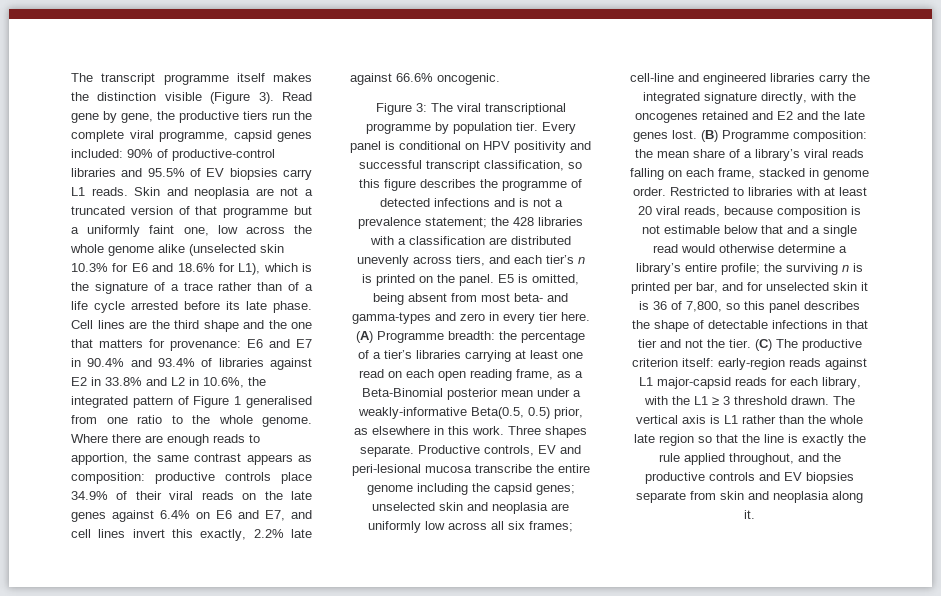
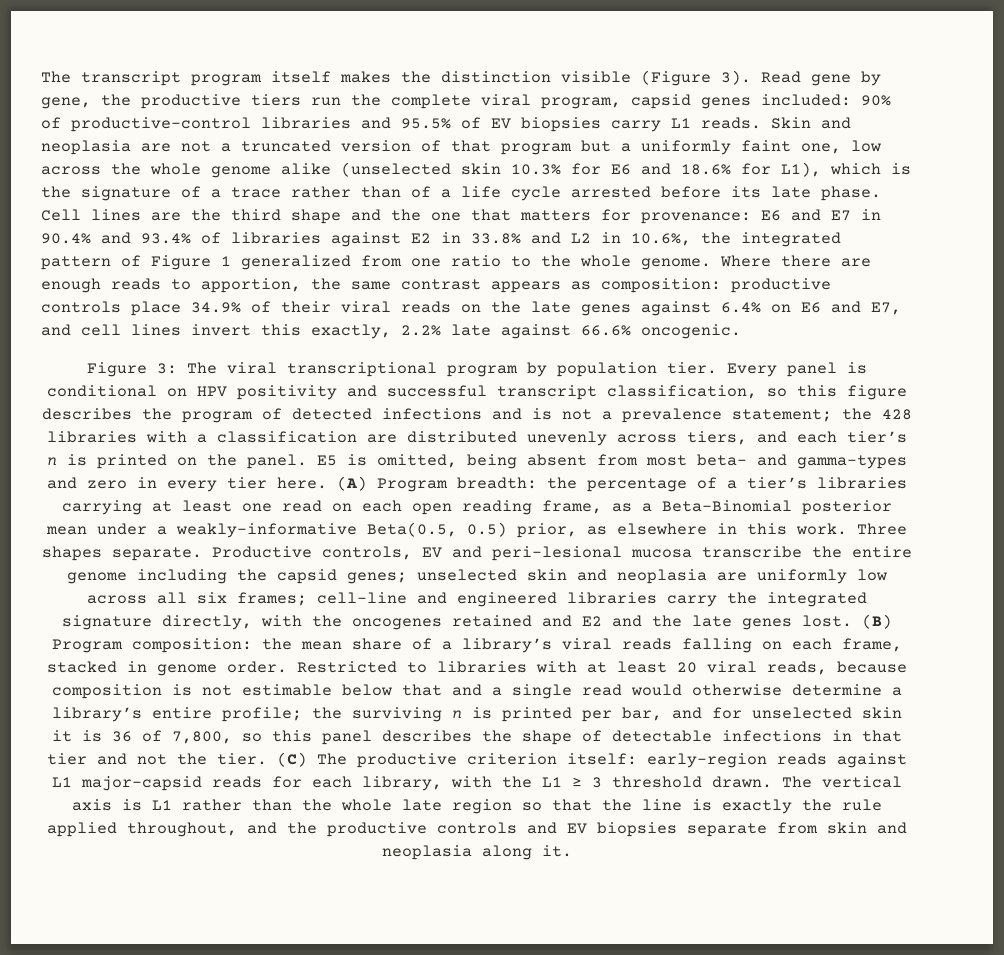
- The transcript programme itself makes the distinction visible (Figure 3).
+ The transcript program itself makes the distinction visible (Figure 3).
- Read gene by gene, the productive tiers run the complete viral programme, capsid genes included: 90% of productive-control libraries and 95.5% of EV biopsies carry L1 reads.
+ Read gene by gene, the productive tiers run the complete viral program, capsid genes included: 90% of productive-control libraries and 95.5% of EV biopsies carry L1 reads.
- Skin and neoplasia are not a truncated version of that programme but a uniformly faint one, low across the whole genome alike (unselected skin 10.3% for E6 and 18.6% for L1), which is the signature of a trace rather than of a life cycle arrested before its late phase.
+ Skin and neoplasia are not a truncated version of that program but a uniformly faint one, low across the whole genome alike (unselected skin 10.3% for E6 and 18.6% for L1), which is the signature of a trace rather than of a life cycle arrested before its late phase.
- Cell lines are the third shape and the one that matters for provenance: E6 and E7 in 90.4% and 93.4% of libraries against E2 in 33.8% and L2 in 10.6%, the integrated pattern of Figure 1 generalised from one ratio to the whole genome.
+ Cell lines are the third shape and the one that matters for provenance: E6 and E7 in 90.4% and 93.4% of libraries against E2 in 33.8% and L2 in 10.6%, the integrated pattern of Figure 1 generalized from one ratio to the whole genome.
- Figure 3: The viral transcriptional programme by population tier.
+ Figure 3: The viral transcriptional program by population tier.
- Every panel is conditional on HPV positivity and successful transcript classification, so this figure describes the programme of detected infections and is not a prevalence statement; the 428 libraries with a classification are distributed unevenly across tiers, and each tier’s n is printed on the panel.
+ Every panel is conditional on HPV positivity and successful transcript classification, so this figure describes the program of detected infections and is not a prevalence statement; the 428 libraries with a classification are distributed unevenly across tiers, and each tier’s n is printed on the panel.
- (A) Programme breadth: the percentage of a tier’s libraries carrying at least one read on each open reading frame, as a Beta-Binomial posterior mean under a weakly-informative Beta(0.5, 0.5) prior, as elsewhere in this work.
+ (A) Program breadth: the percentage of a tier’s libraries carrying at least one read on each open reading frame, as a Beta-Binomial posterior mean under a weakly-informative Beta(0.5, 0.5) prior, as elsewhere in this work.
- (B) Programme composition: the mean share of a library’s viral reads falling on each frame, stacked in genome order.
+ (B) Program composition: the mean share of a library’s viral reads falling on each frame, stacked in genome order.

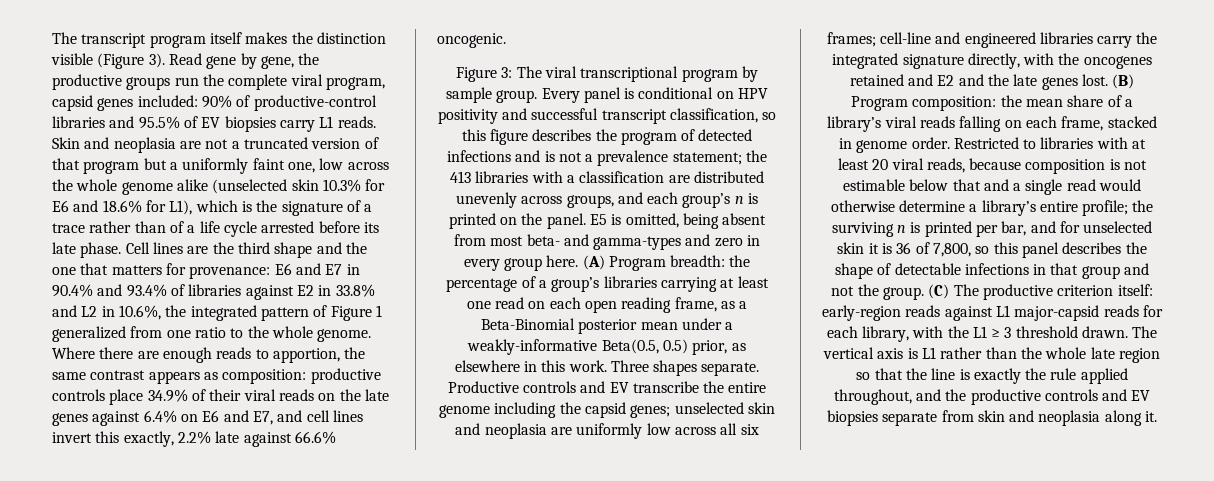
- Read gene by gene, the productive tiers run the complete viral program, capsid genes included: 90% of productive-control libraries and 95.5% of EV biopsies carry L1 reads.
+ Read gene by gene, the productive groups run the complete viral program, capsid genes included: 90% of productive-control libraries and 95.5% of EV biopsies carry L1 reads.
- Figure 3: The viral transcriptional program by population tier.
+ Figure 3: The viral transcriptional program by sample group.
- Every panel is conditional on HPV positivity and successful transcript classification, so this figure describes the program of detected infections and is not a prevalence statement; the 428 libraries with a classification are distributed unevenly across tiers, and each tier’s n is printed on the panel.
+ Every panel is conditional on HPV positivity and successful transcript classification, so this figure describes the program of detected infections and is not a prevalence statement; the 413 libraries with a classification are distributed unevenly across groups, and each group’s n is printed on the panel.
- E5 is omitted, being absent from most beta- and gamma-types and zero in every tier here.
+ E5 is omitted, being absent from most beta- and gamma-types and zero in every group here.
- (A) Program breadth: the percentage of a tier’s libraries carrying at least one read on each open reading frame, as a Beta-Binomial posterior mean under a weakly-informative Beta(0.5, 0.5) prior, as elsewhere in this work.
+ (A) Program breadth: the percentage of a group’s libraries carrying at least one read on each open reading frame, as a Beta-Binomial posterior mean under a weakly-informative Beta(0.5, 0.5) prior, as elsewhere in this work.
- Productive controls, EV and peri-lesional mucosa transcribe the entire genome including the capsid genes; unselected skin and neoplasia are uniformly low across all six frames; cell-line and engineered libraries carry the integrated signature directly, with the oncogenes retained and E2 and the late genes lost.
+ Productive controls and EV transcribe the entire genome including the capsid genes; unselected skin and neoplasia are uniformly low across all six frames; cell-line and engineered libraries carry the integrated signature directly, with the oncogenes retained and E2 and the late genes lost.
- Restricted to libraries with at least 20 viral reads, because composition is not estimable below that and a single read would otherwise determine a library’s entire profile; the surviving n is printed per bar, and for unselected skin it is 36 of 7,800, so this panel describes the shape of detectable infections in that tier and not the tier.
+ Restricted to libraries with at least 20 viral reads, because composition is not estimable below that and a single read would otherwise determine a library’s entire profile; the surviving n is printed per bar, and for unselected skin it is 36 of 7,800, so this panel describes the shape of detectable infections in that group and not the group.

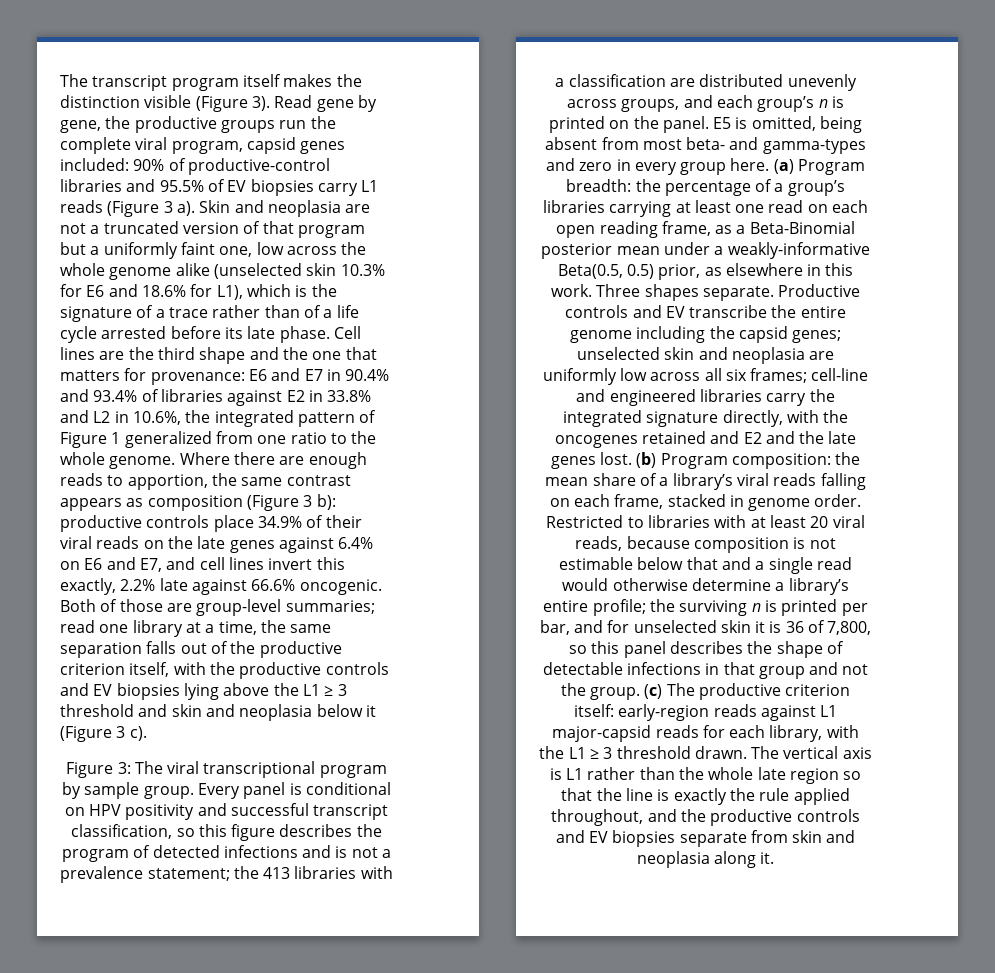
- Read gene by gene, the productive groups run the complete viral program, capsid genes included: 90% of productive-control libraries and 95.5% of EV biopsies carry L1 reads.
+ Read gene by gene, the productive groups run the complete viral program, capsid genes included: 90% of productive-control libraries and 95.5% of EV biopsies carry L1 reads (Figure 3 a).
- Where there are enough reads to apportion, the same contrast appears as composition: productive controls place 34.9% of their viral reads on the late genes against 6.4% on E6 and E7, and cell lines invert this exactly, 2.2% late against 66.6% oncogenic.
+ Where there are enough reads to apportion, the same contrast appears as composition (Figure 3 b): productive controls place 34.9% of their viral reads on the late genes against 6.4% on E6 and E7, and cell lines invert this exactly, 2.2% late against 66.6% oncogenic. Both of those are group-level summaries; read one library at a time, the same separation falls out of the productive criterion itself, with the productive controls and EV biopsies lying above the L1 ≥ 3 threshold and skin and neoplasia below it (Figure 3 c).
- (A) Program breadth: the percentage of a group’s libraries carrying at least one read on each open reading frame, as a Beta-Binomial posterior mean under a weakly-informative Beta(0.5, 0.5) prior, as elsewhere in this work.
+ (a) Program breadth: the percentage of a group’s libraries carrying at least one read on each open reading frame, as a Beta-Binomial posterior mean under a weakly-informative Beta(0.5, 0.5) prior, as elsewhere in this work.
- (B) Program composition: the mean share of a library’s viral reads falling on each frame, stacked in genome order.
+ (b) Program composition: the mean share of a library’s viral reads falling on each frame, stacked in genome order.
- (C) The productive criterion itself: early-region reads against L1 major-capsid reads for each library, with the L1 ≥ 3 threshold drawn.
+ (c) The productive criterion itself: early-region reads against L1 major-capsid reads for each library, with the L1 ≥ 3 threshold drawn.

